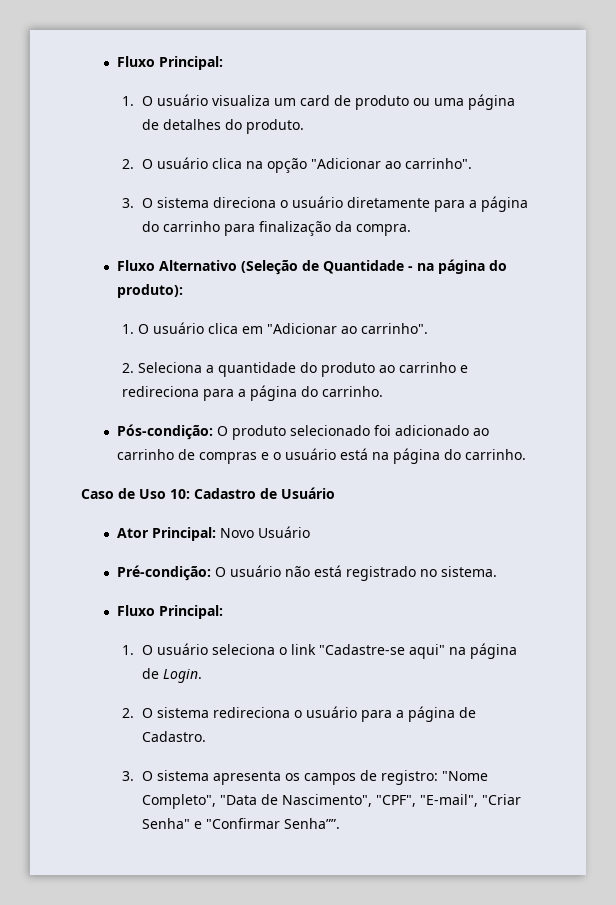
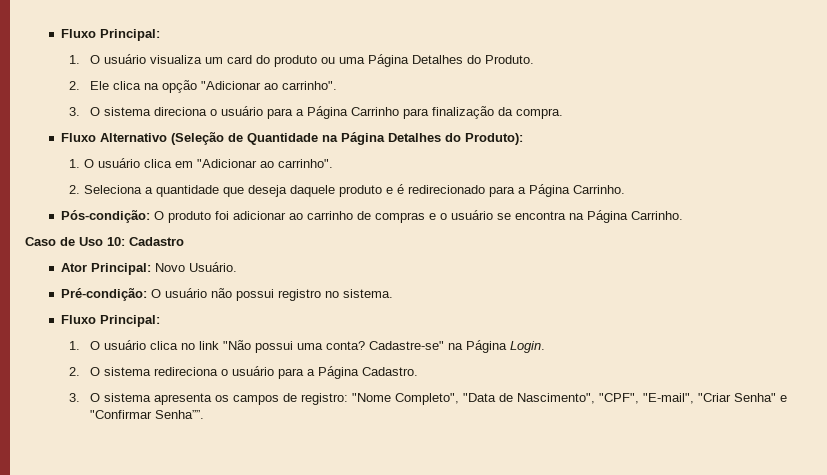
- 1. O usuário visualiza um card de produto ou uma página de detalhes do produto.
- 2. O usuário clica na opção "Adicionar ao carrinho".
+ 1. O usuário visualiza um card do produto ou uma Página Detalhes do Produto.
+ 2. Ele clica na opção "Adicionar ao carrinho".
- 3. O sistema direciona o usuário diretamente para a página do carrinho para finalização da compra.
+ 3. O sistema direciona o usuário para a Página Carrinho para finalização da compra.
- Fluxo Alternativo (Seleção de Quantidade - na página do produto):
+ Fluxo Alternativo (Seleção de Quantidade na Página Detalhes do Produto):
- 2. Seleciona a quantidade do produto ao carrinho e redireciona para a página do carrinho.
+ 2. Seleciona a quantidade que deseja daquele produto e é redirecionado para a Página Carrinho.
- Pós-condição: O produto selecionado foi adicionado ao carrinho de compras e o usuário está na página do carrinho.
+ Pós-condição: O produto foi adicionar ao carrinho de compras e o usuário se encontra na Página Carrinho.
- Caso de Uso 10: Cadastro de Usuário
+ Caso de Uso 10: Cadastro
- Ator Principal: Novo Usuário
+ Ator Principal: Novo Usuário.
- Pré-condição: O usuário não está registrado no sistema.
+ Pré-condição: O usuário não possui registro no sistema.
- 1. O usuário seleciona o link "Cadastre-se aqui" na página de Login.
+ 1. O usuário clica no link "Não possui uma conta? Cadastre-se" na Página Login.
- 2. O sistema redireciona o usuário para a página de Cadastro.
+ 2. O sistema redireciona o usuário para a Página Cadastro.

